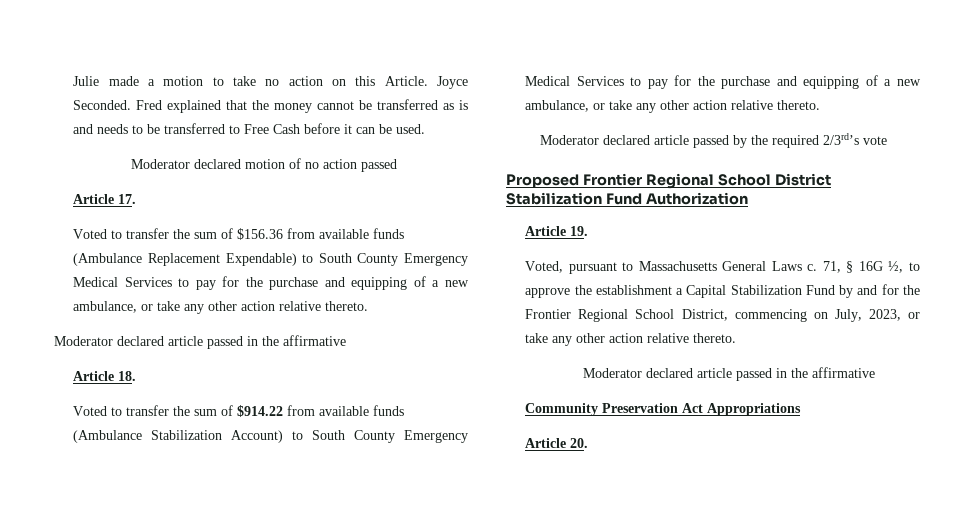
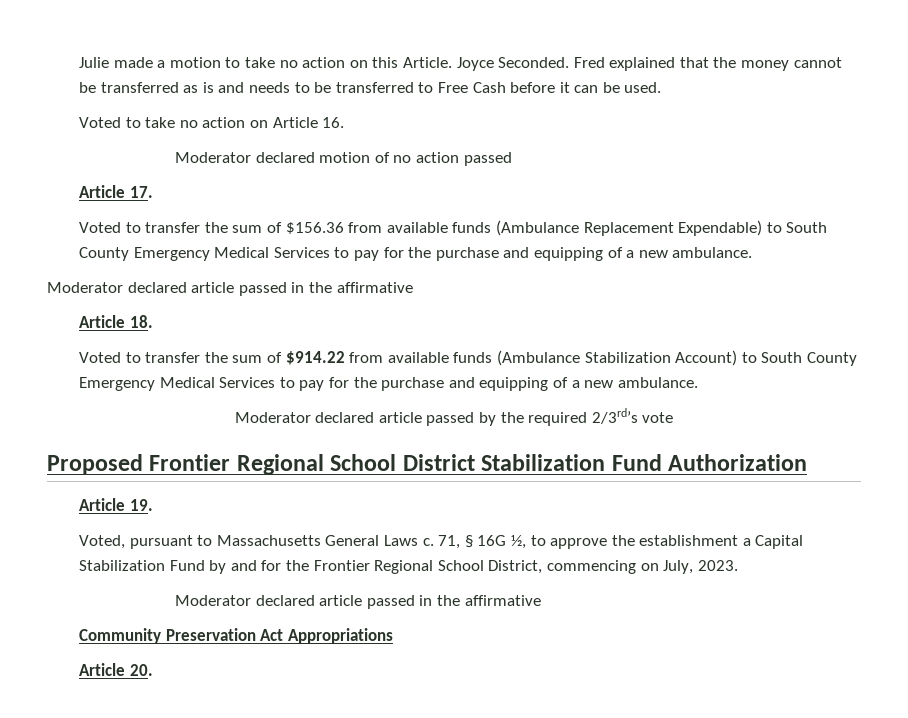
+ Voted to take no action on Article 16.
- Voted to transfer the sum of $156.36 from available funds (Ambulance Replacement Expendable) to South County Emergency Medical Services to pay for the purchase and equipping of a new ambulance, or take any other action relative thereto.
+ Voted to transfer the sum of $156.36 from available funds (Ambulance Replacement Expendable) to South County Emergency Medical Services to pay for the purchase and equipping of a new ambulance.
- Voted to transfer the sum of $914.22 from available funds (Ambulance Stabilization Account) to South County Emergency Medical Services to pay for the purchase and equipping of a new ambulance, or take any other action relative thereto.
+ Voted to transfer the sum of $914.22 from available funds (Ambulance Stabilization Account) to South County Emergency Medical Services to pay for the purchase and equipping of a new ambulance.
- 71, § 16G ½, to approve the establishment a Capital Stabilization Fund by and for the Frontier Regional School District, commencing on July, 2023, or take any other action relative thereto.
+ 71, § 16G ½, to approve the establishment a Capital Stabilization Fund by and for the Frontier Regional School District, commencing on July, 2023.

